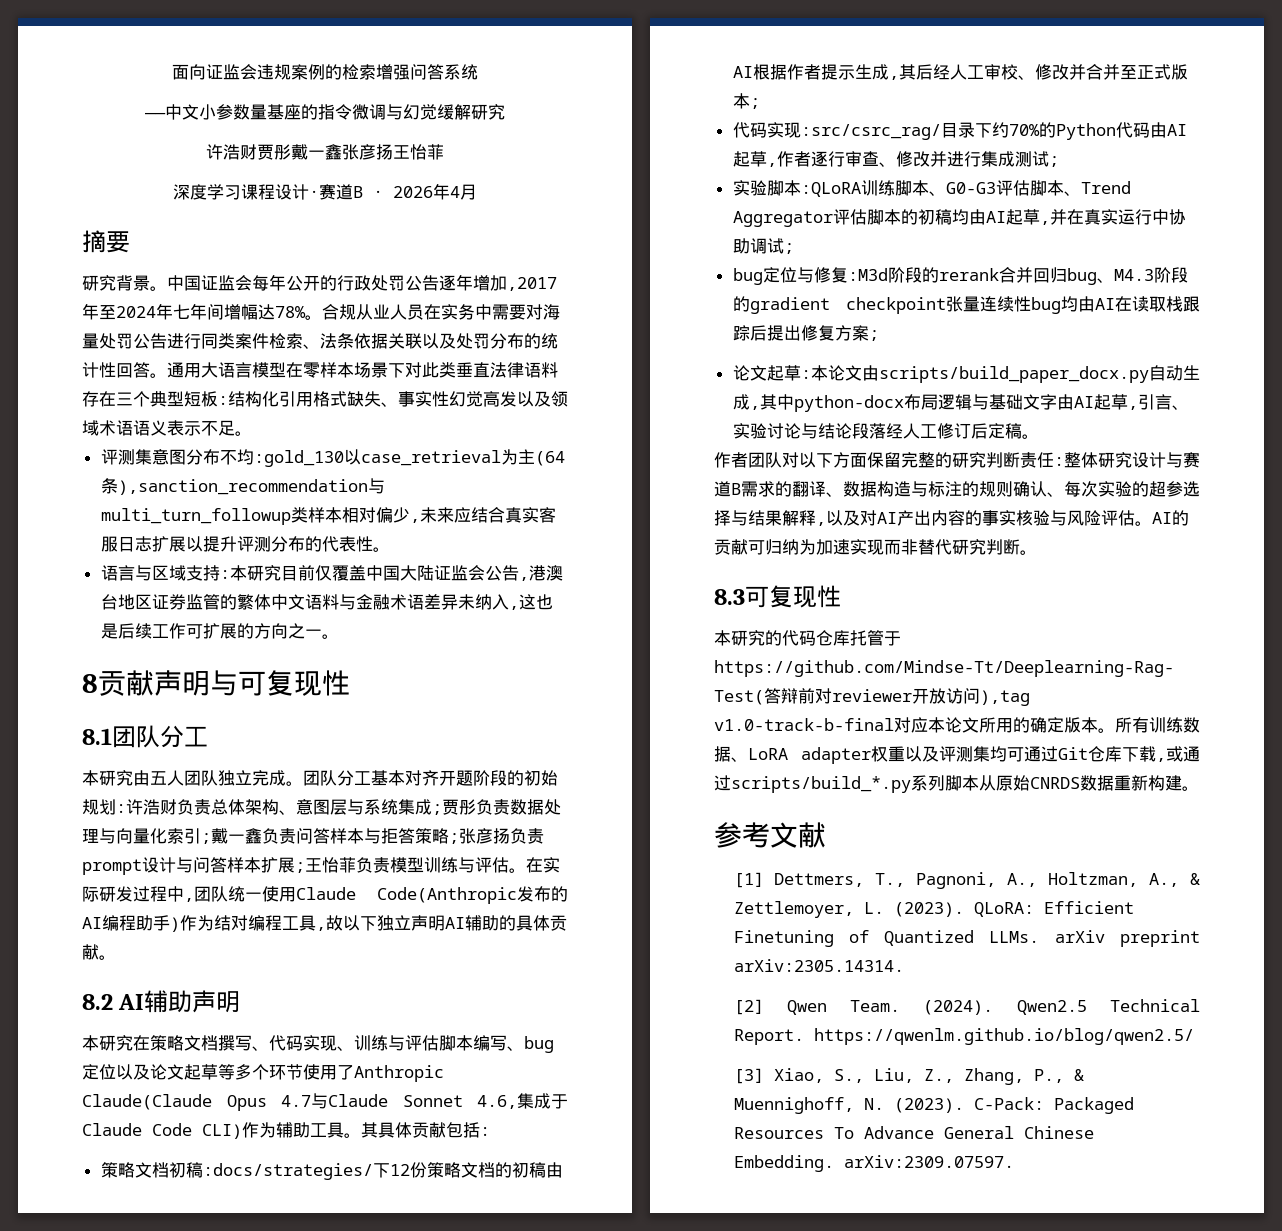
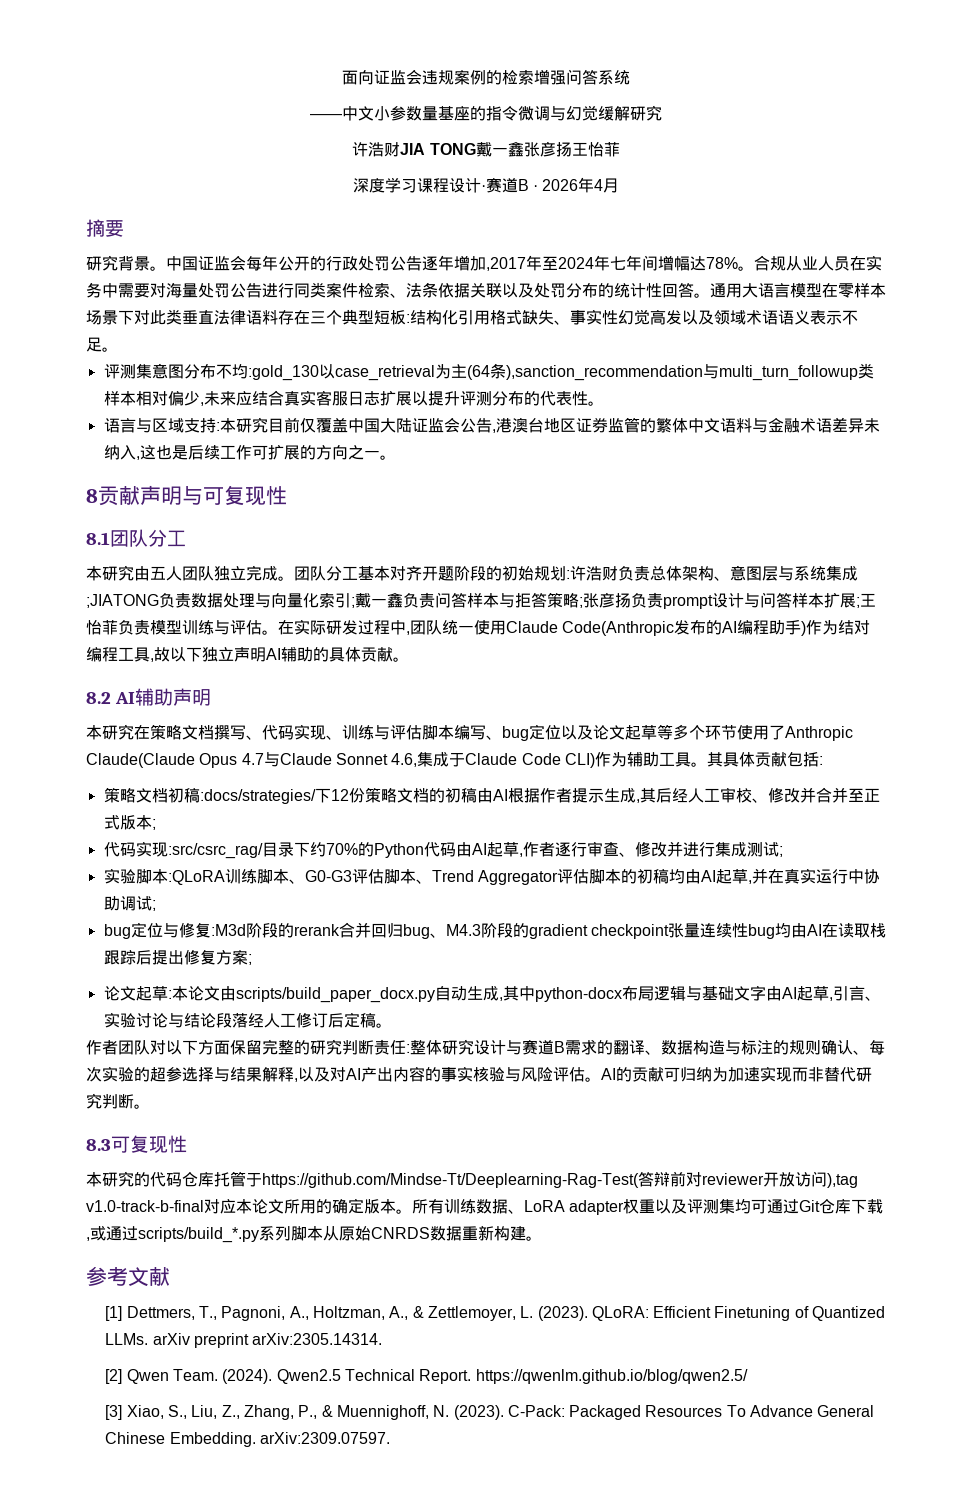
- 许浩财贾彤戴一鑫张彦扬王怡菲
+ 许浩财JIA TONG戴一鑫张彦扬王怡菲
- 团队分工基本对齐开题阶段的初始规划:许浩财负责总体架构、意图层与系统集成;贾彤负责数据处理与向量化索引;戴一鑫负责问答样本与拒答策略;张彦扬负责prompt设计与问答样本扩展;王怡菲负责模型训练与评估。
+ 团队分工基本对齐开题阶段的初始规划:许浩财负责总体架构、意图层与系统集成;JIATONG负责数据处理与向量化索引;戴一鑫负责问答样本与拒答策略;张彦扬负责prompt设计与问答样本扩展;王怡菲负责模型训练与评估。

